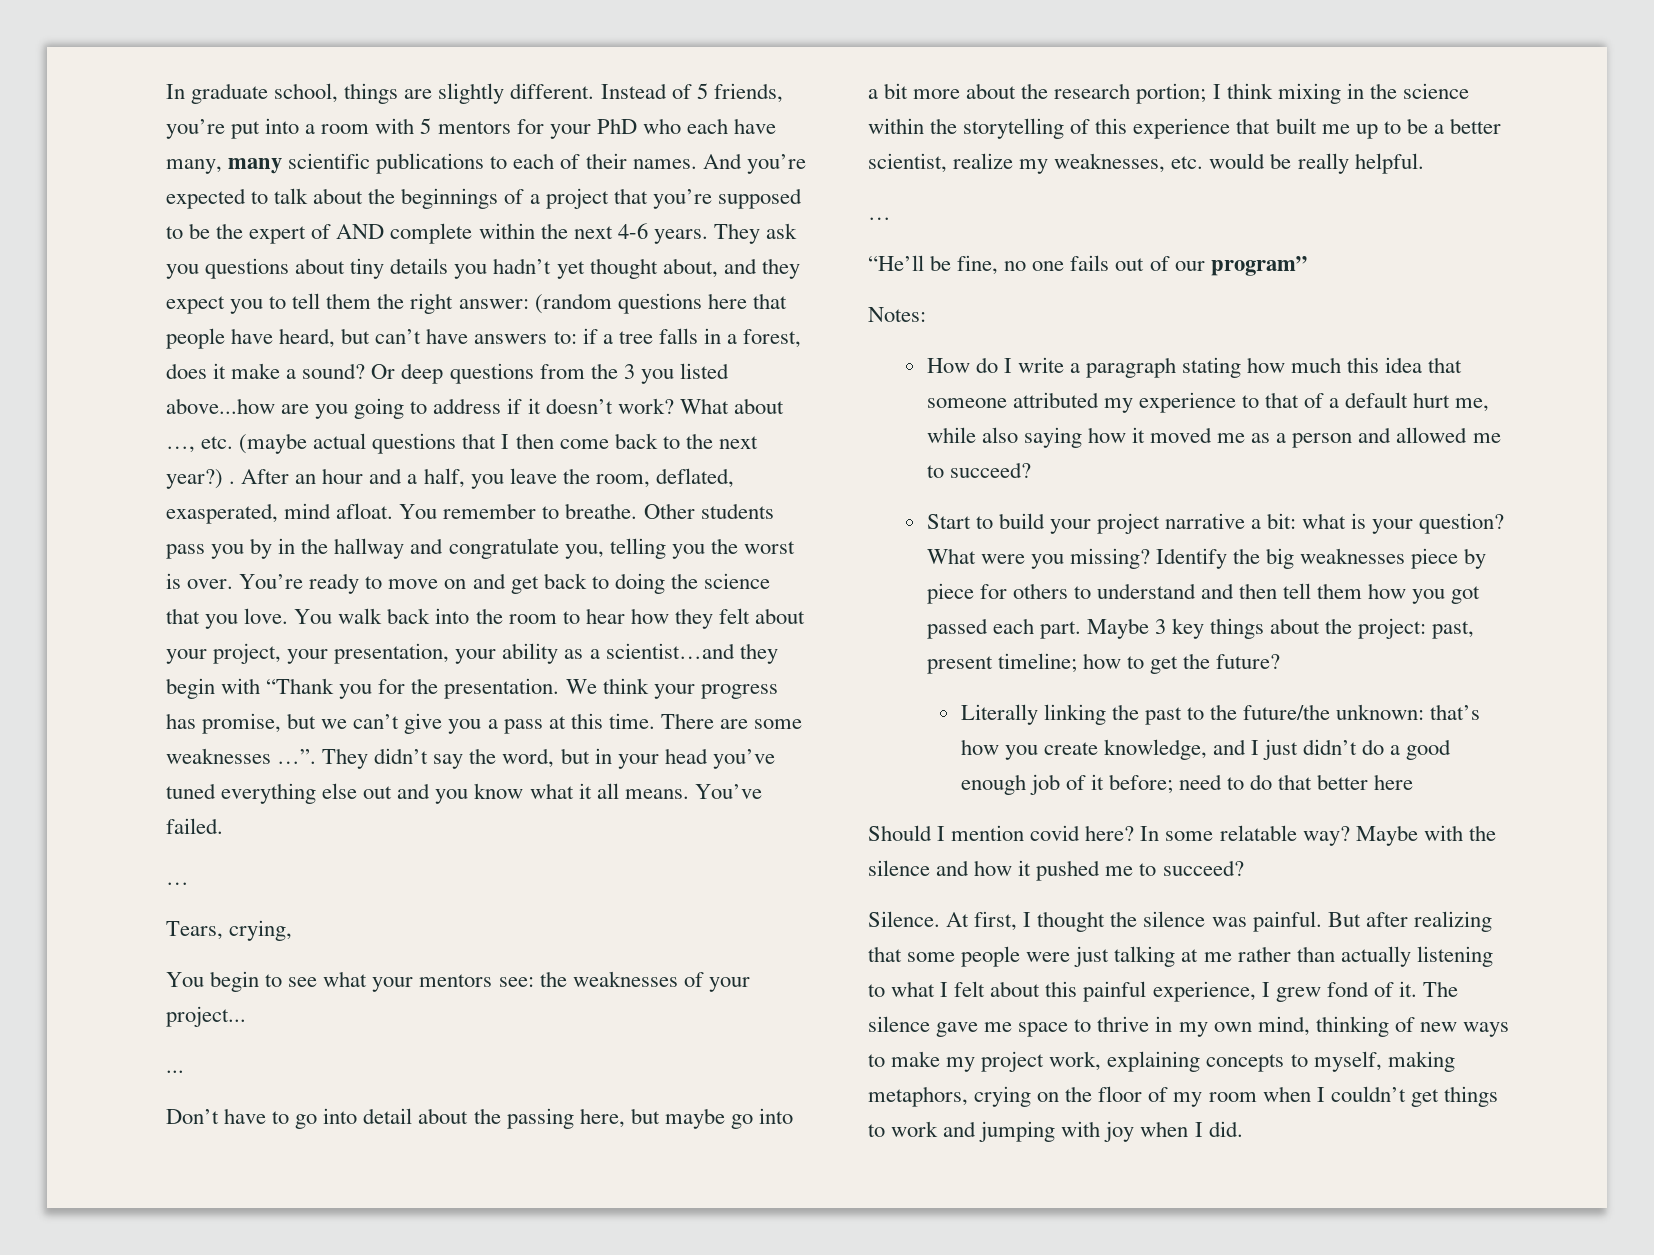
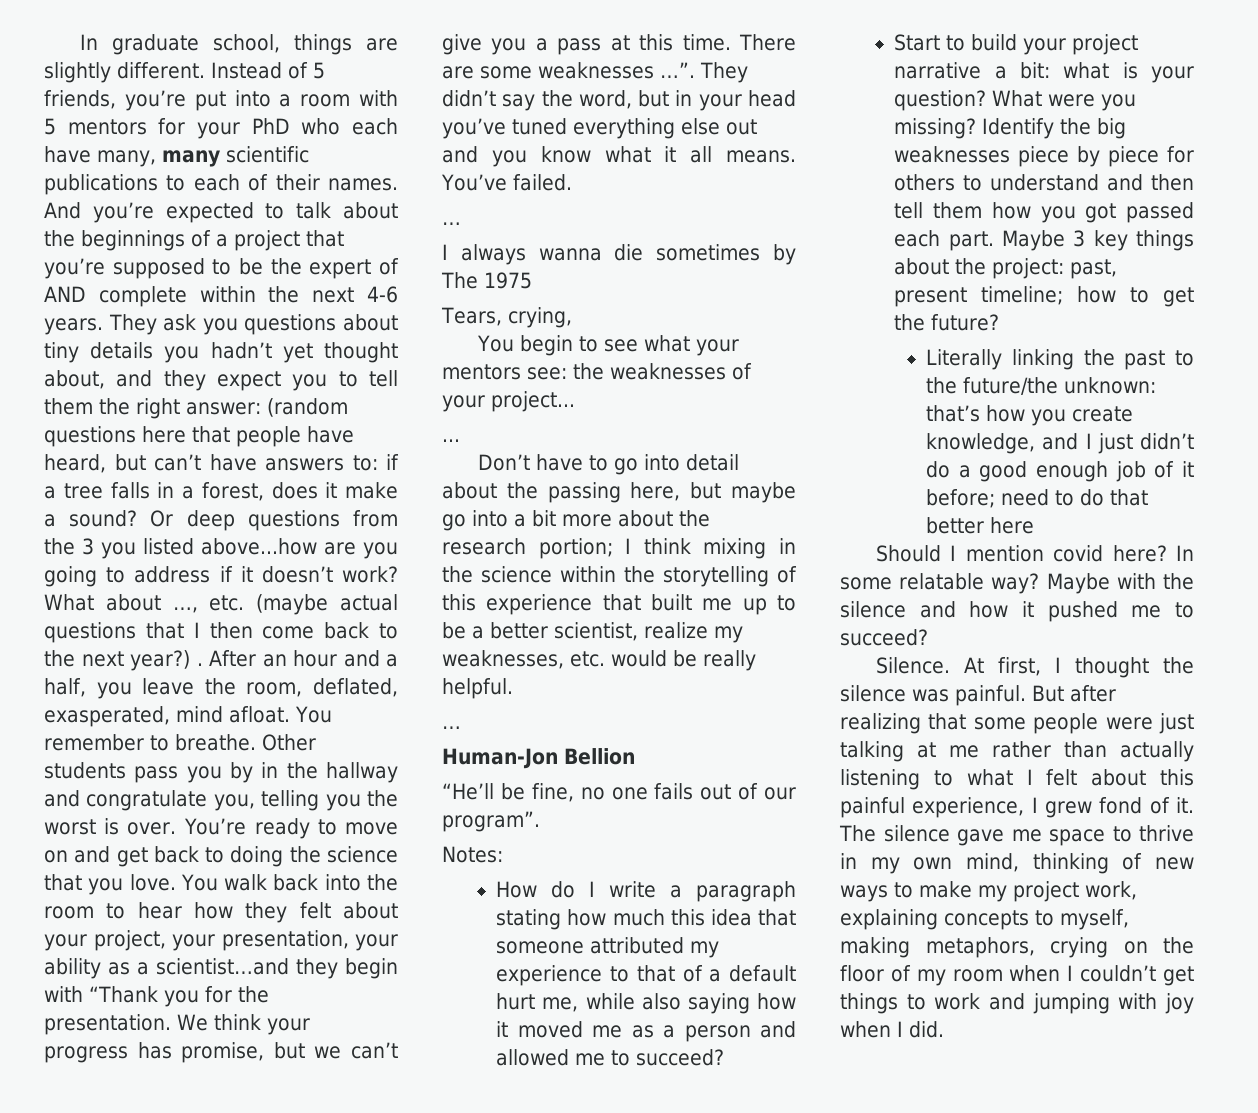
+ I always wanna die sometimes by The 1975
+ Human-Jon Bellion
- “He’ll be fine, no one fails out of our program”
+ “He’ll be fine, no one fails out of our program”.

